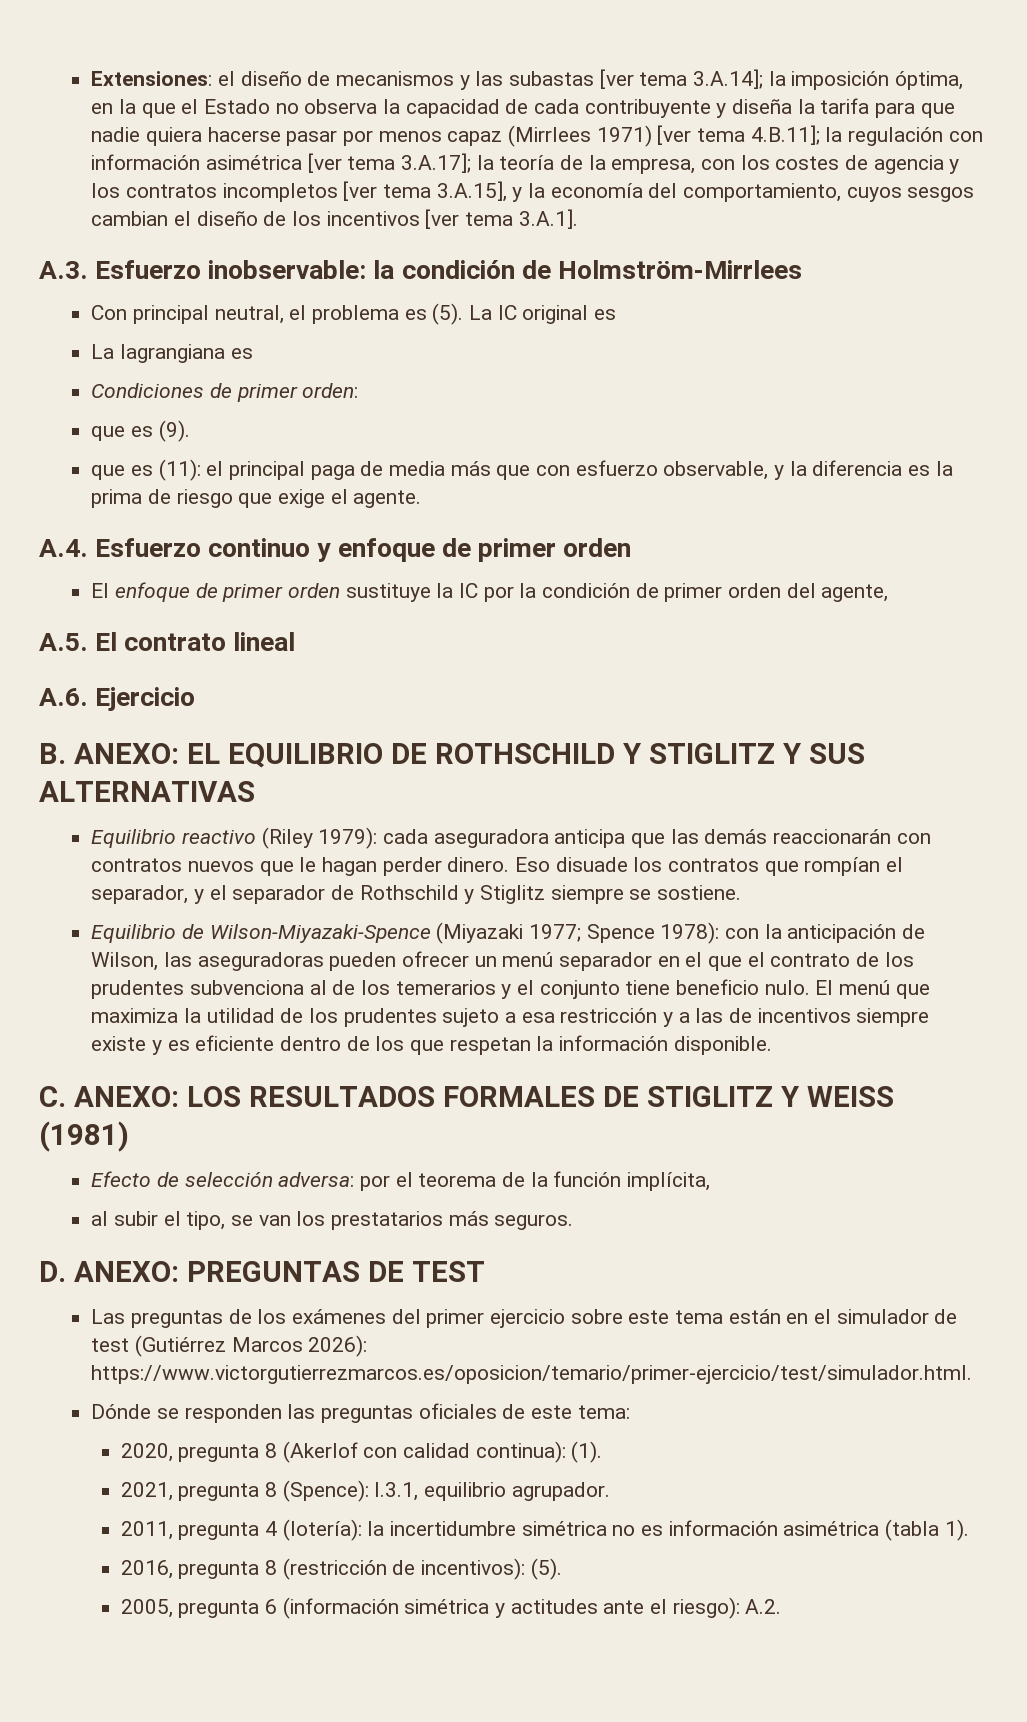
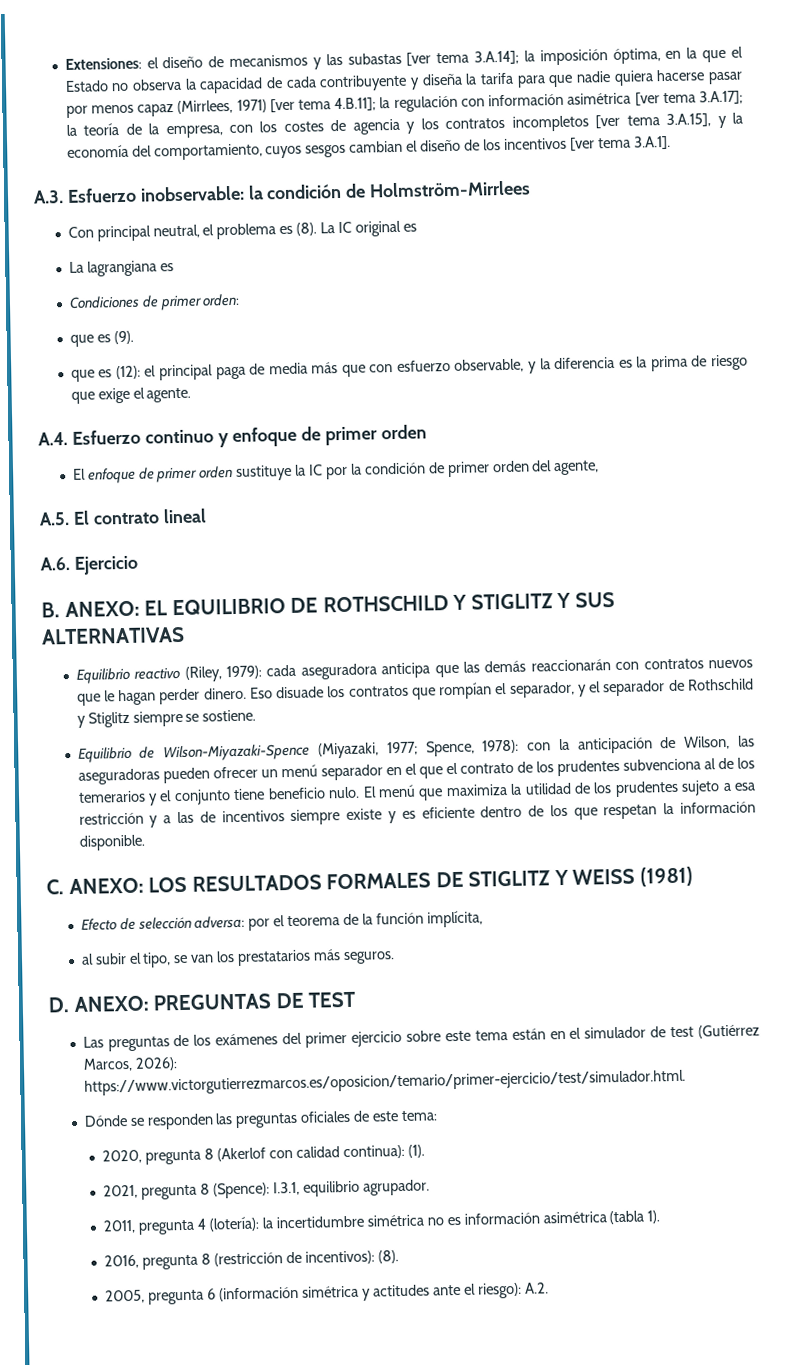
- la imposición óptima, en la que el Estado no observa la capacidad de cada contribuyente y diseña la tarifa para que nadie quiera hacerse pasar por menos capaz (Mirrlees 1971) [ver tema 4.B.11];
+ la imposición óptima, en la que el Estado no observa la capacidad de cada contribuyente y diseña la tarifa para que nadie quiera hacerse pasar por menos capaz (Mirrlees, 1971) [ver tema 4.B.11];
- Con principal neutral, el problema es (5).
+ Con principal neutral, el problema es (8).
- que es (11): el principal paga de media más que con esfuerzo observable, y la diferencia es la prima de riesgo que exige el agente.
+ que es (12): el principal paga de media más que con esfuerzo observable, y la diferencia es la prima de riesgo que exige el agente.
- Equilibrio reactivo (Riley 1979): cada aseguradora anticipa que las demás reaccionarán con contratos nuevos que le hagan perder dinero.
+ Equilibrio reactivo (Riley, 1979): cada aseguradora anticipa que las demás reaccionarán con contratos nuevos que le hagan perder dinero.
- Equilibrio de Wilson-Miyazaki-Spence (Miyazaki 1977; Spence 1978): con la anticipación de Wilson, las aseguradoras pueden ofrecer un menú separador en el que el contrato de los prudentes subvenciona al de los temerarios y el conjunto tiene beneficio nulo.
+ Equilibrio de Wilson-Miyazaki-Spence (Miyazaki, 1977; Spence, 1978): con la anticipación de Wilson, las aseguradoras pueden ofrecer un menú separador en el que el contrato de los prudentes subvenciona al de los temerarios y el conjunto tiene beneficio nulo.
- Las preguntas de los exámenes del primer ejercicio sobre este tema están en el simulador de test (Gutiérrez Marcos 2026): https://www.victorgutierrezmarcos.es/oposicion/temario/primer-ejercicio/test/simulador.html.
+ Las preguntas de los exámenes del primer ejercicio sobre este tema están en el simulador de test (Gutiérrez Marcos, 2026): https://www.victorgutierrezmarcos.es/oposicion/temario/primer-ejercicio/test/simulador.html.
- 2016, pregunta 8 (restricción de incentivos): (5).
+ 2016, pregunta 8 (restricción de incentivos): (8).

